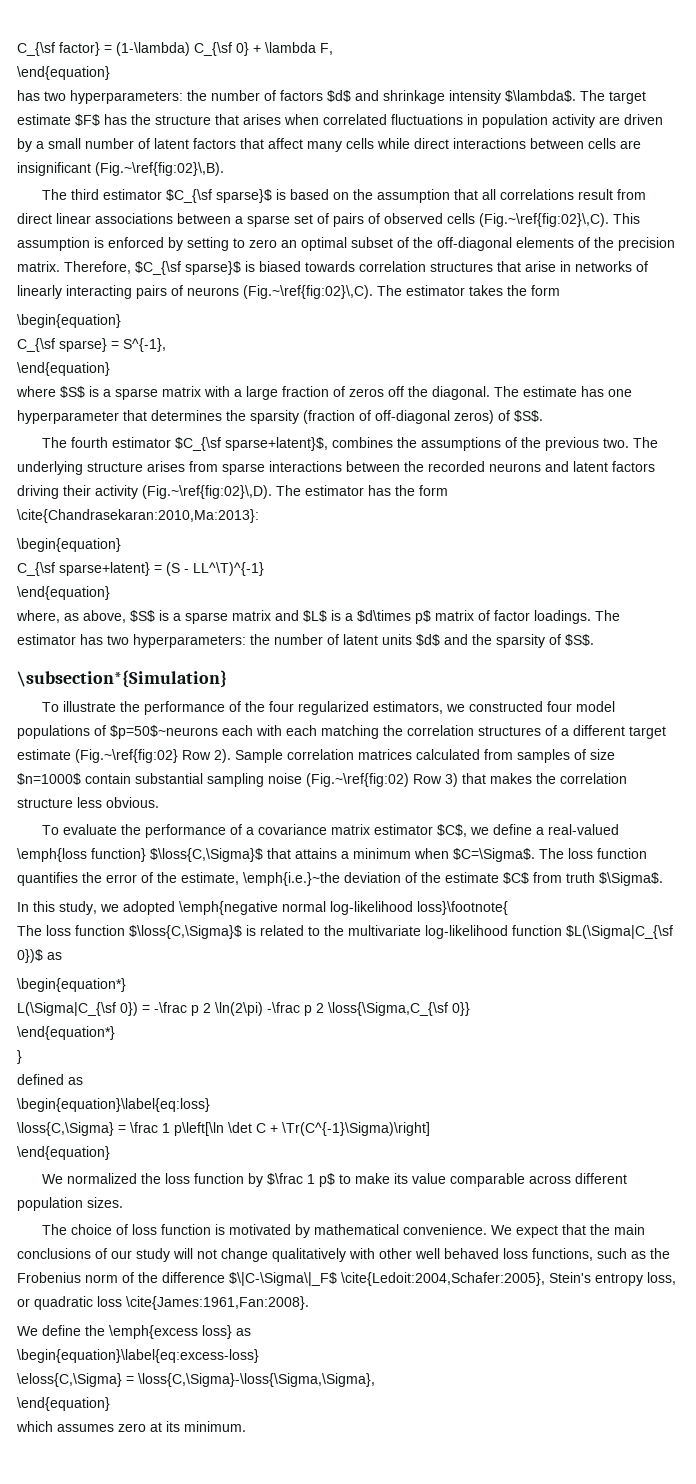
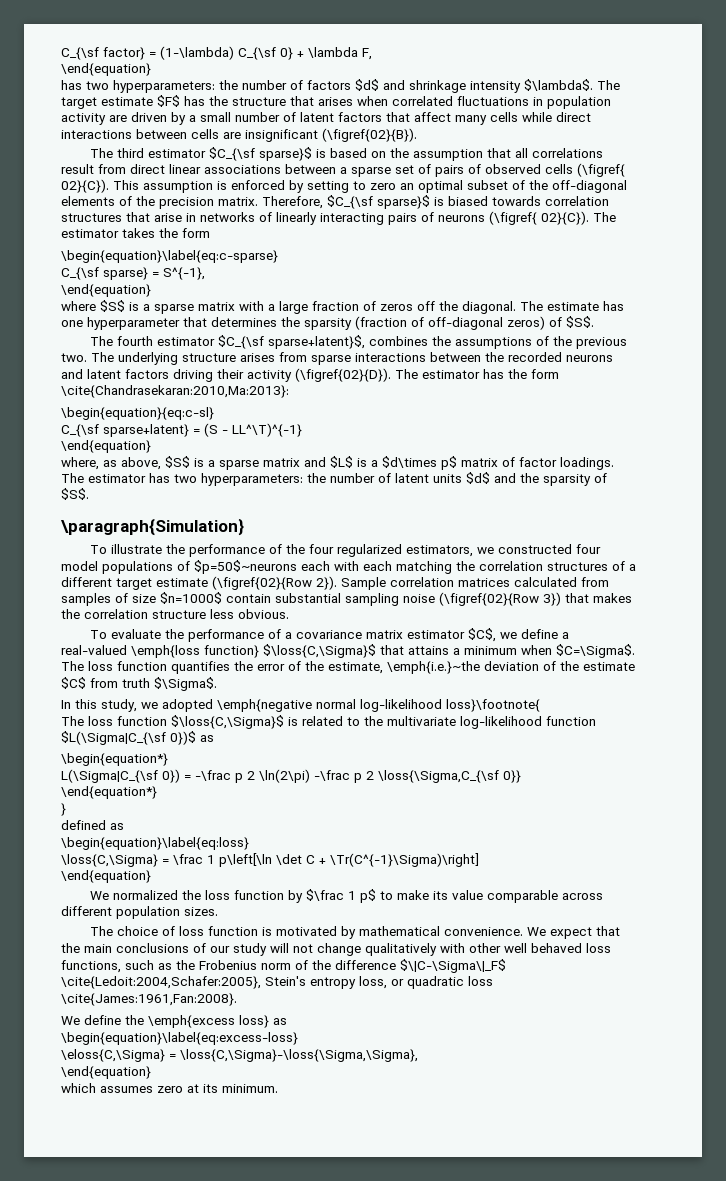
- The target estimate $F$ has the structure that arises when correlated fluctuations in population activity are driven by a small number of latent factors that affect many cells while direct interactions between cells are insignificant (Fig.~\ref{fig:02}\,B).
+ The target estimate $F$ has the structure that arises when correlated fluctuations in population activity are driven by a small number of latent factors that affect many cells while direct interactions between cells are insignificant (\figref{02}{B}).
- The third estimator $C_{\sf sparse}$ is based on the assumption that all correlations result from direct linear associations between a sparse set of pairs of observed cells (Fig.~\ref{fig:02}\,C). This assumption is enforced by setting to zero an optimal subset of the off-diagonal elements of the precision matrix.
+ The third estimator $C_{\sf sparse}$ is based on the assumption that all correlations result from direct linear associations between a sparse set of pairs of observed cells (\figref{ 02}{C}). This assumption is enforced by setting to zero an optimal subset of the off-diagonal elements of the precision matrix.
- Therefore, $C_{\sf sparse}$ is biased towards correlation structures that arise in networks of linearly interacting pairs of neurons (Fig.~\ref{fig:02}\,C). The estimator takes the form
- \begin{equation}
+ Therefore, $C_{\sf sparse}$ is biased towards correlation structures that arise in networks of linearly interacting pairs of neurons (\figref{ 02}{C}). The estimator takes the form
+ \begin{equation}\label{eq:c-sparse}
- The underlying structure arises from sparse interactions between the recorded neurons and latent factors driving their activity (Fig.~\ref{fig:02}\,D). The estimator has the form \cite{Chandrasekaran:2010,Ma:2013}:
- \begin{equation}
+ The underlying structure arises from sparse interactions between the recorded neurons and latent factors driving their activity (\figref{02}{D}). The estimator has the form \cite{Chandrasekaran:2010,Ma:2013}:
+ \begin{equation}{eq:c-sl}
- \subsection*{Simulation}
+ \paragraph{Simulation}
- To illustrate the performance of the four regularized estimators, we constructed four model populations of $p=50$~neurons each with each matching the correlation structures of a different target estimate (Fig.~\ref{fig:02} Row 2).
+ To illustrate the performance of the four regularized estimators, we constructed four model populations of $p=50$~neurons each with each matching the correlation structures of a different target estimate (\figref{02}{Row 2}).
- Sample correlation matrices calculated from samples of size $n=1000$ contain substantial sampling noise (Fig.~\ref{fig:02) Row 3) that makes the correlation structure less obvious.
+ Sample correlation matrices calculated from samples of size $n=1000$ contain substantial sampling noise (\figref{02}{Row 3}) that makes the correlation structure less obvious.

